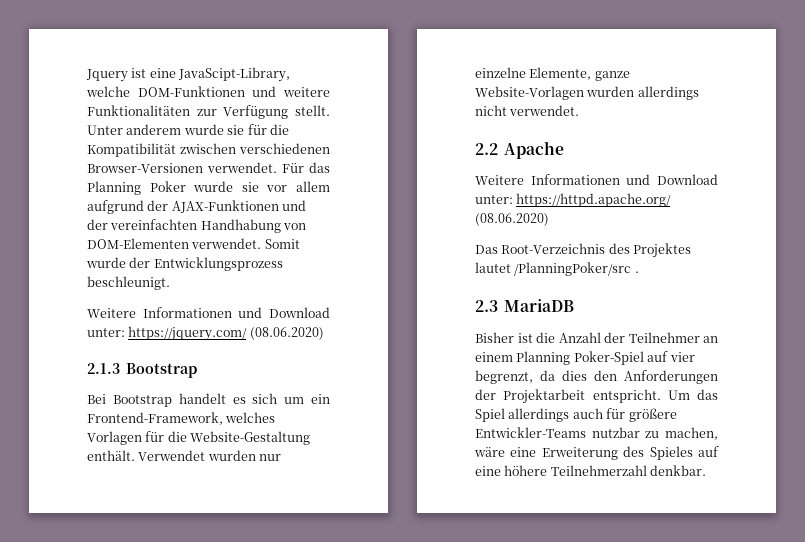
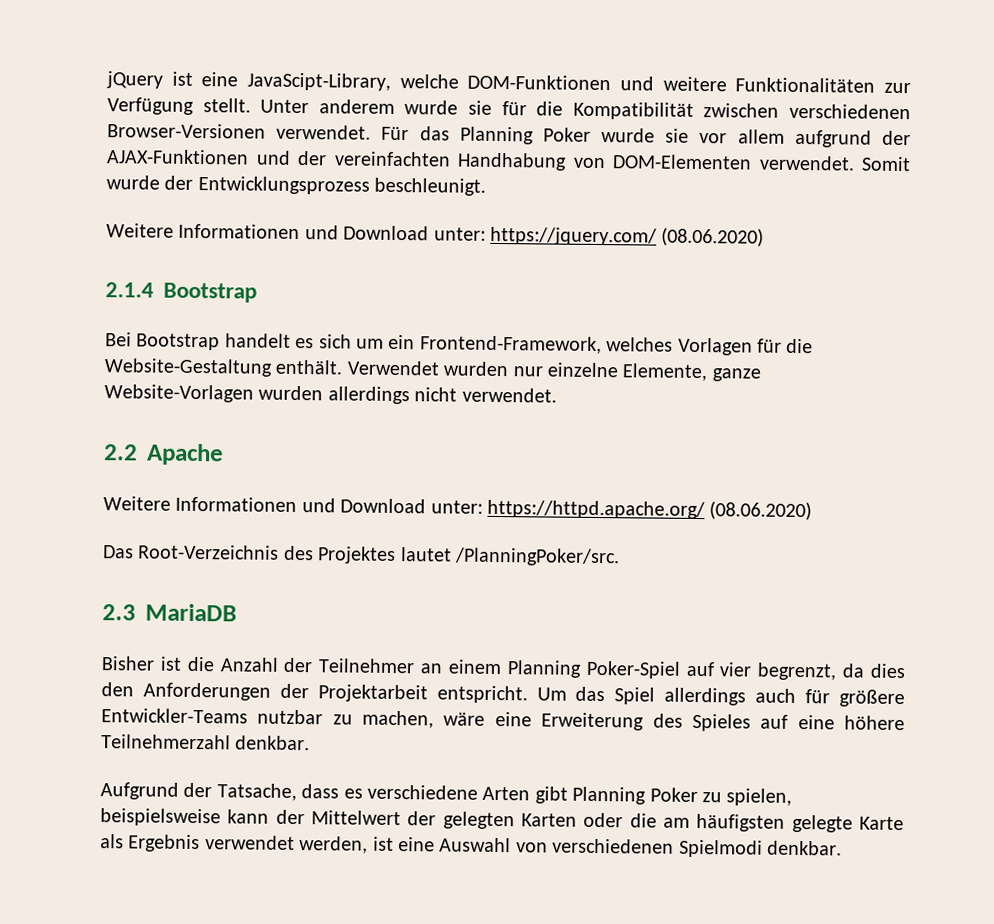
- Jquery ist eine JavaScipt-Library, welche DOM-Funktionen und weitere Funktionalitäten zur Verfügung stellt.
+ jQuery ist eine JavaScipt-Library, welche DOM-Funktionen und weitere Funktionalitäten zur Verfügung stellt.
- 2.1.3 Bootstrap
+ 2.1.4 Bootstrap
- Das Root-Verzeichnis des Projektes lautet /PlanningPoker/src .
+ Das Root-Verzeichnis des Projektes lautet /PlanningPoker/src.
+ Aufgrund der Tatsache, dass es verschiedene Arten gibt Planning Poker zu spielen, beispielsweise kann der Mittelwert der gelegten Karten oder die am häufigsten gelegte Karte als Ergebnis verwendet werden, ist eine Auswahl von verschiedenen Spielmodi denkbar.

